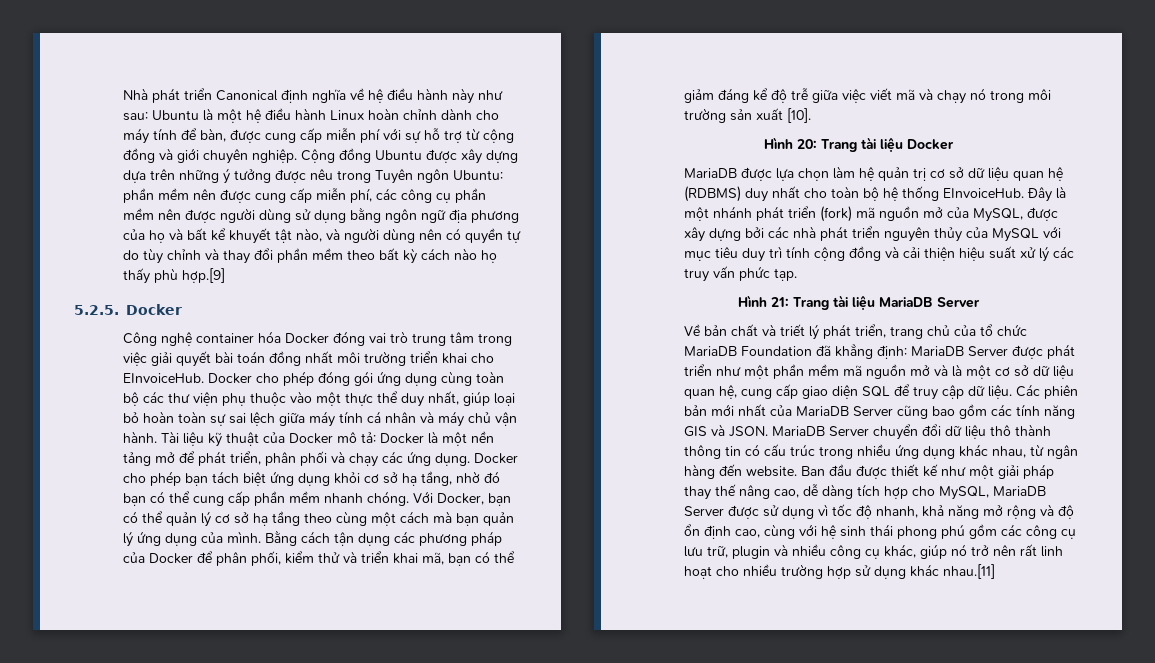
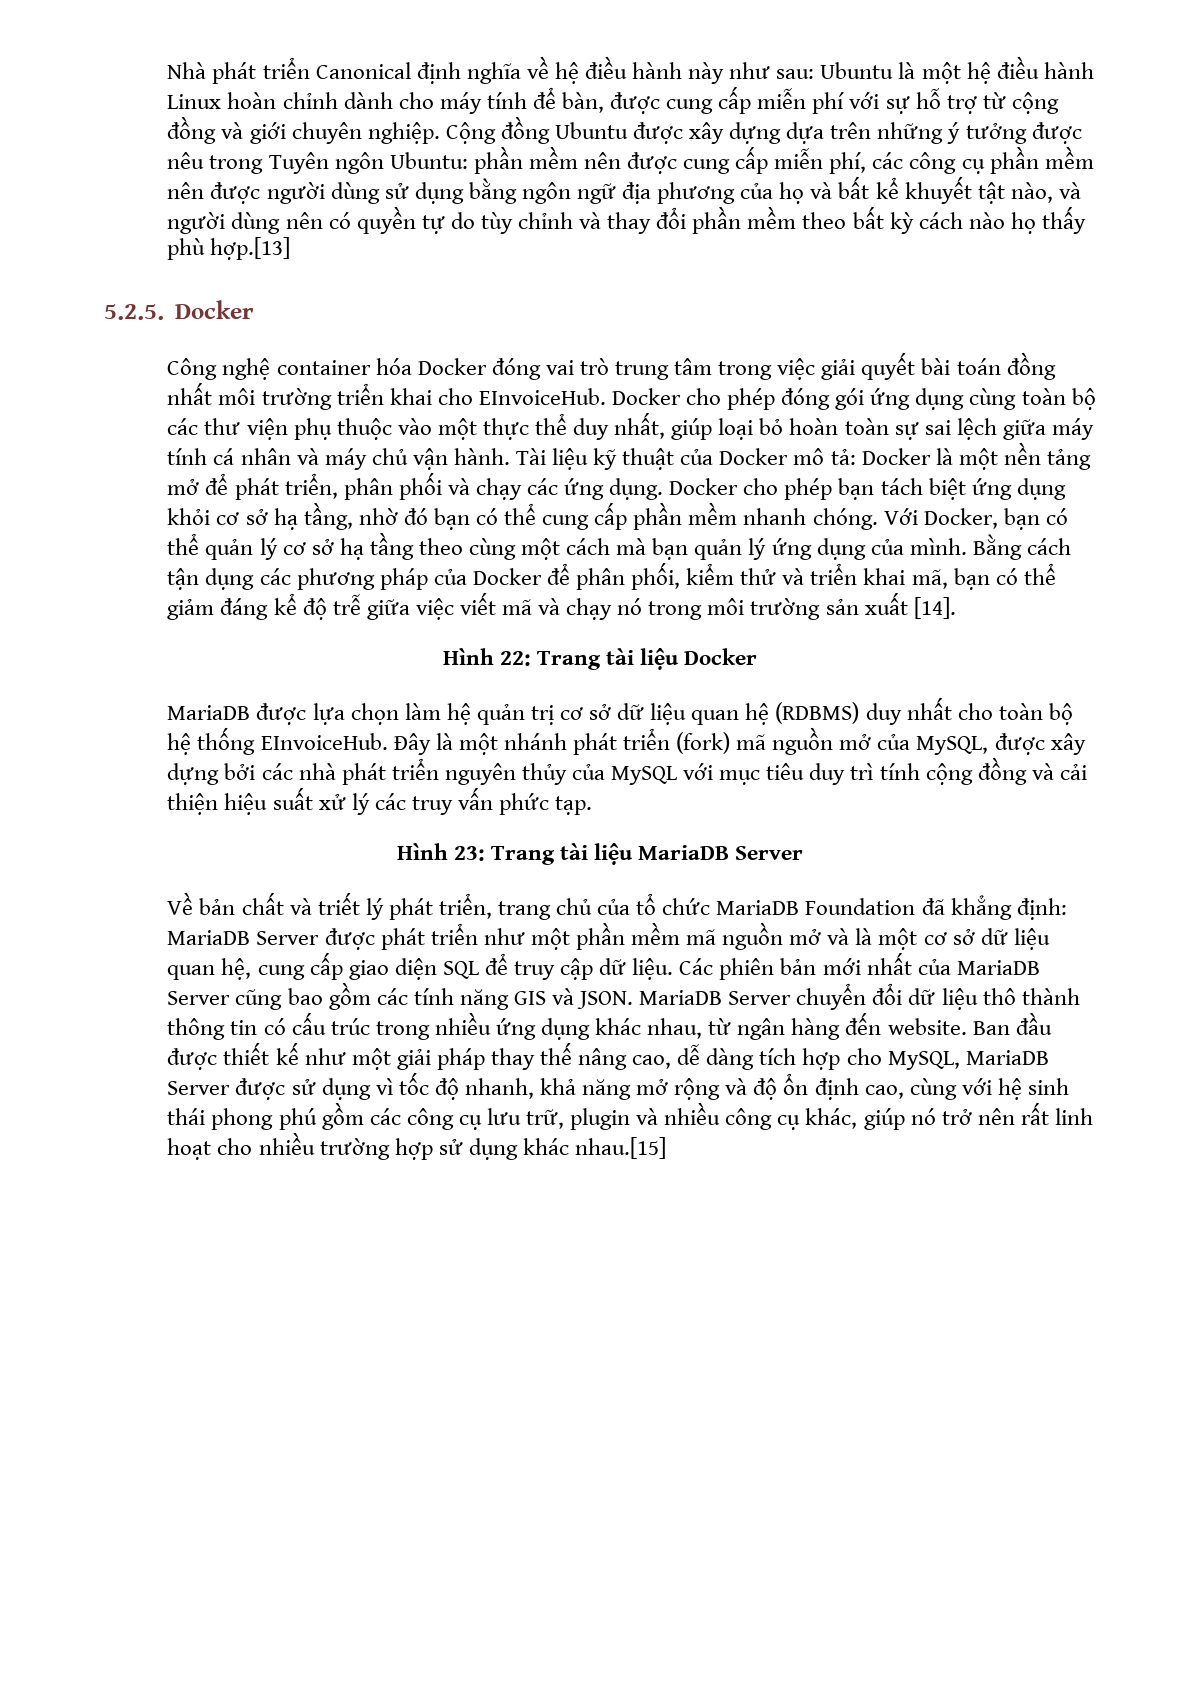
- phần mềm nên được cung cấp miễn phí, các công cụ phần mềm nên được người dùng sử dụng bằng ngôn ngữ địa phương của họ và bất kể khuyết tật nào, và người dùng nên có quyền tự do tùy chỉnh và thay đổi phần mềm theo bất kỳ cách nào họ thấy phù hợp.[9]
+ phần mềm nên được cung cấp miễn phí, các công cụ phần mềm nên được người dùng sử dụng bằng ngôn ngữ địa phương của họ và bất kể khuyết tật nào, và người dùng nên có quyền tự do tùy chỉnh và thay đổi phần mềm theo bất kỳ cách nào họ thấy phù hợp.[13]
- Bằng cách tận dụng các phương pháp của Docker để phân phối, kiểm thử và triển khai mã, bạn có thể giảm đáng kể độ trễ giữa việc viết mã và chạy nó trong môi trường sản xuất [10].
- Hình 20: Trang tài liệu Docker
+ Bằng cách tận dụng các phương pháp của Docker để phân phối, kiểm thử và triển khai mã, bạn có thể giảm đáng kể độ trễ giữa việc viết mã và chạy nó trong môi trường sản xuất [14].
+ Hình 22: Trang tài liệu Docker
- Hình 21: Trang tài liệu MariaDB Server
+ Hình 23: Trang tài liệu MariaDB Server
- Ban đầu được thiết kế như một giải pháp thay thế nâng cao, dễ dàng tích hợp cho MySQL, MariaDB Server được sử dụng vì tốc độ nhanh, khả năng mở rộng và độ ổn định cao, cùng với hệ sinh thái phong phú gồm các công cụ lưu trữ, plugin và nhiều công cụ khác, giúp nó trở nên rất linh hoạt cho nhiều trường hợp sử dụng khác nhau.[11]
+ Ban đầu được thiết kế như một giải pháp thay thế nâng cao, dễ dàng tích hợp cho MySQL, MariaDB Server được sử dụng vì tốc độ nhanh, khả năng mở rộng và độ ổn định cao, cùng với hệ sinh thái phong phú gồm các công cụ lưu trữ, plugin và nhiều công cụ khác, giúp nó trở nên rất linh hoạt cho nhiều trường hợp sử dụng khác nhau.[15]

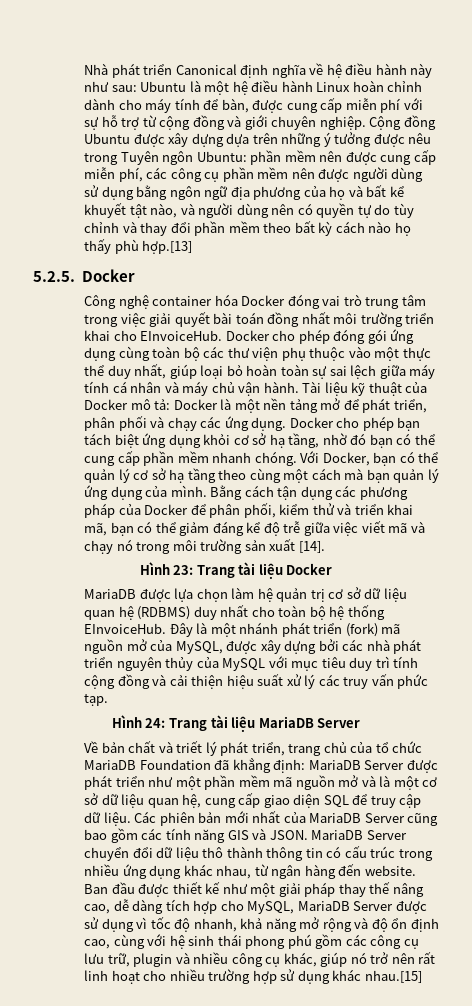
- Hình 22: Trang tài liệu Docker
+ Hình 23: Trang tài liệu Docker
- Hình 23: Trang tài liệu MariaDB Server
+ Hình 24: Trang tài liệu MariaDB Server

